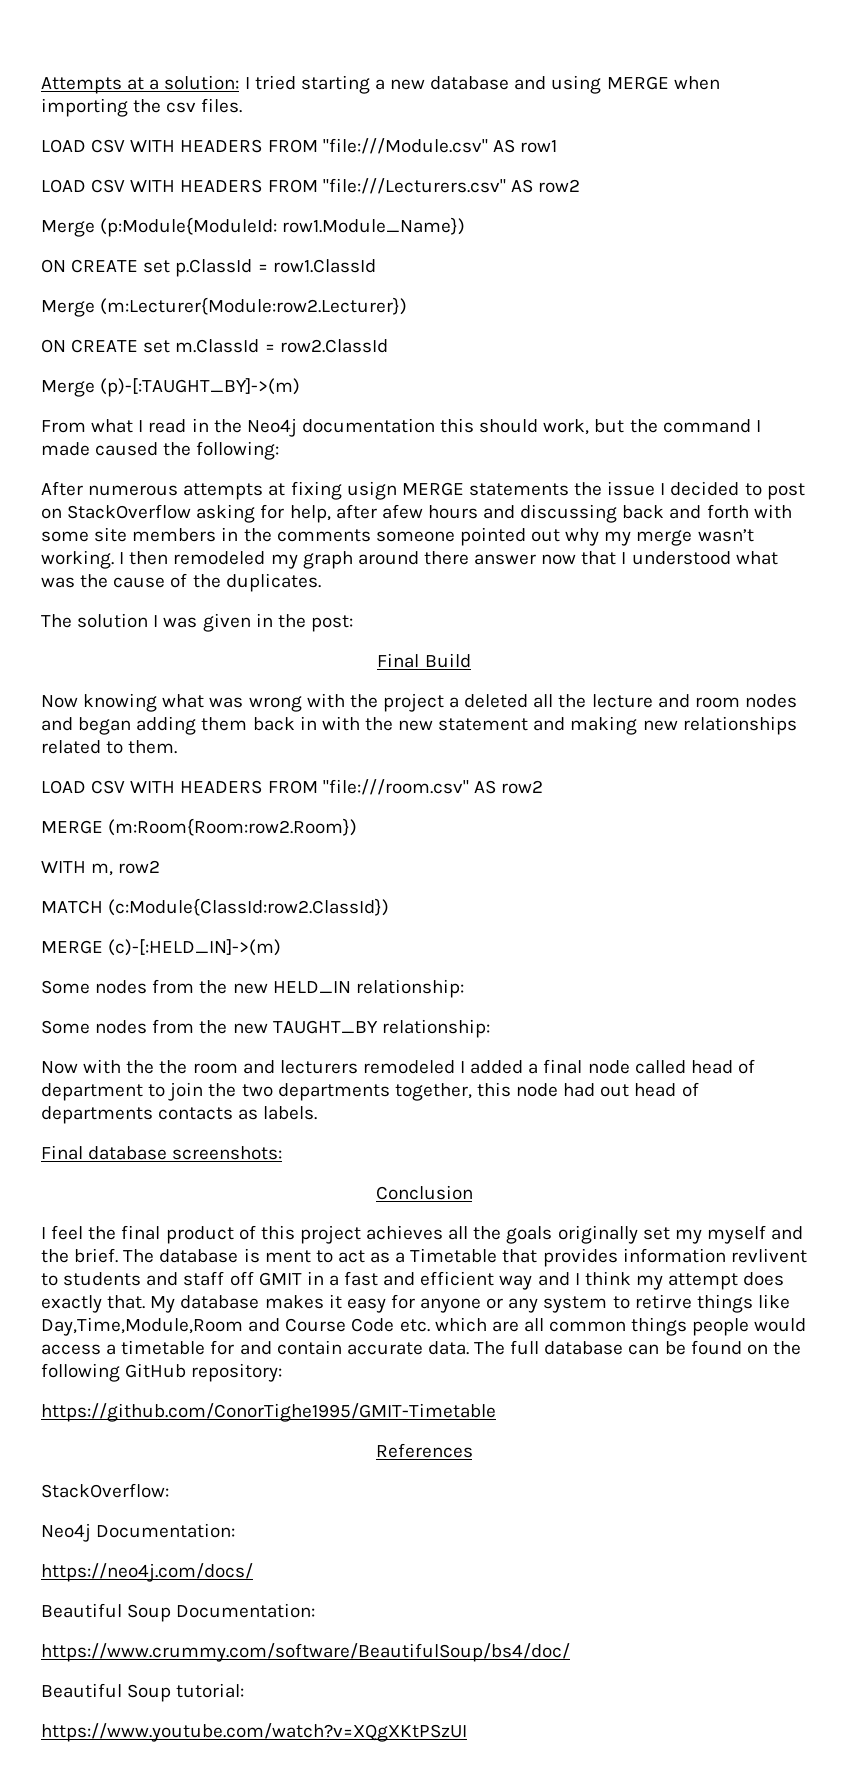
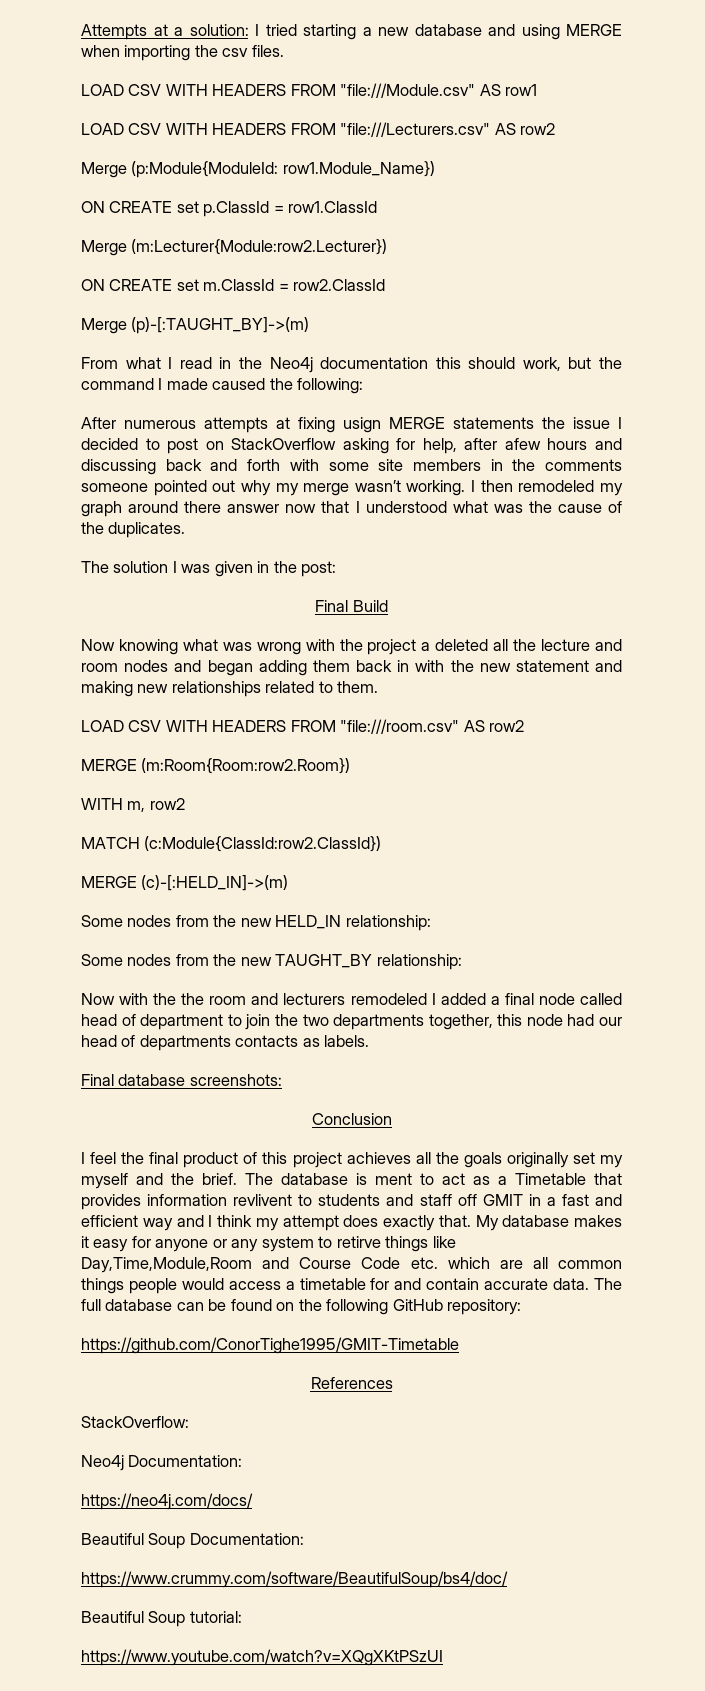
- Now with the the room and lecturers remodeled I added a final node called head of department to join the two departments together, this node had out head of departments contacts as labels.
+ Now with the the room and lecturers remodeled I added a final node called head of department to join the two departments together, this node had our head of departments contacts as labels.

